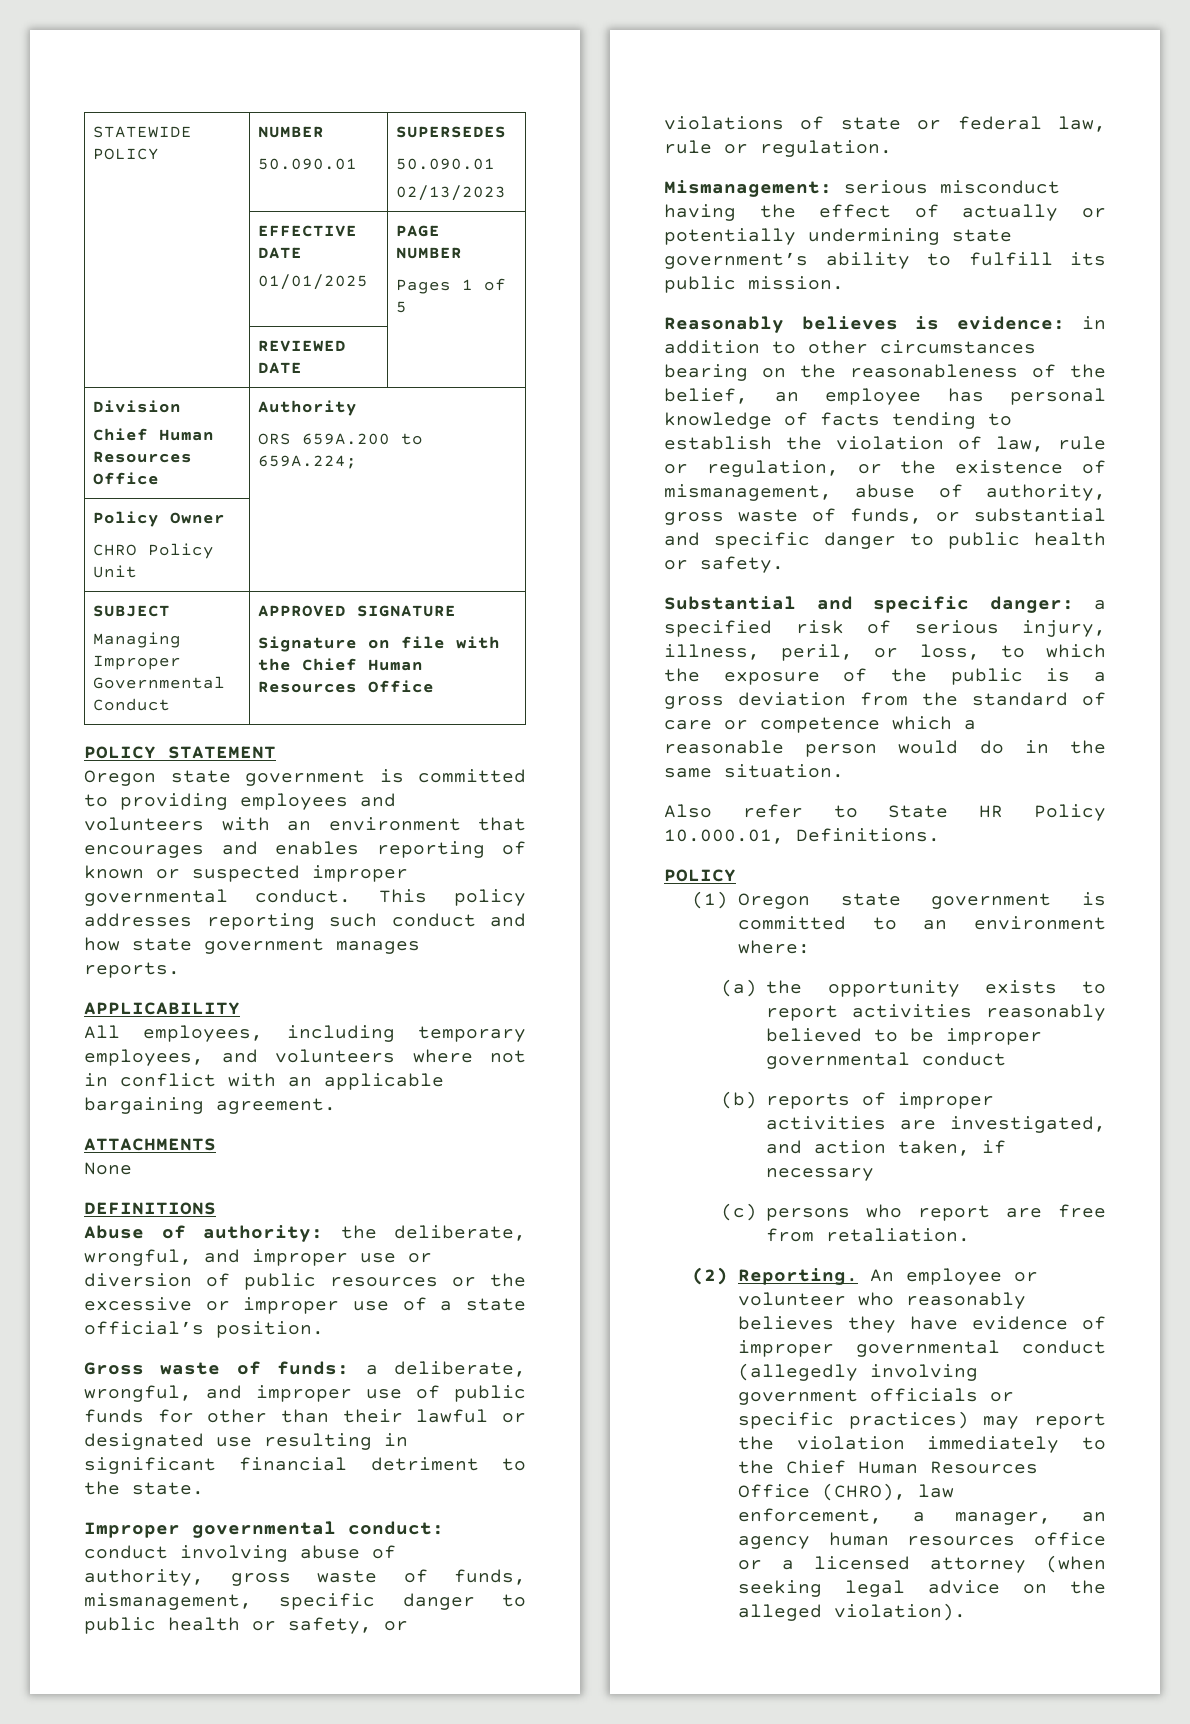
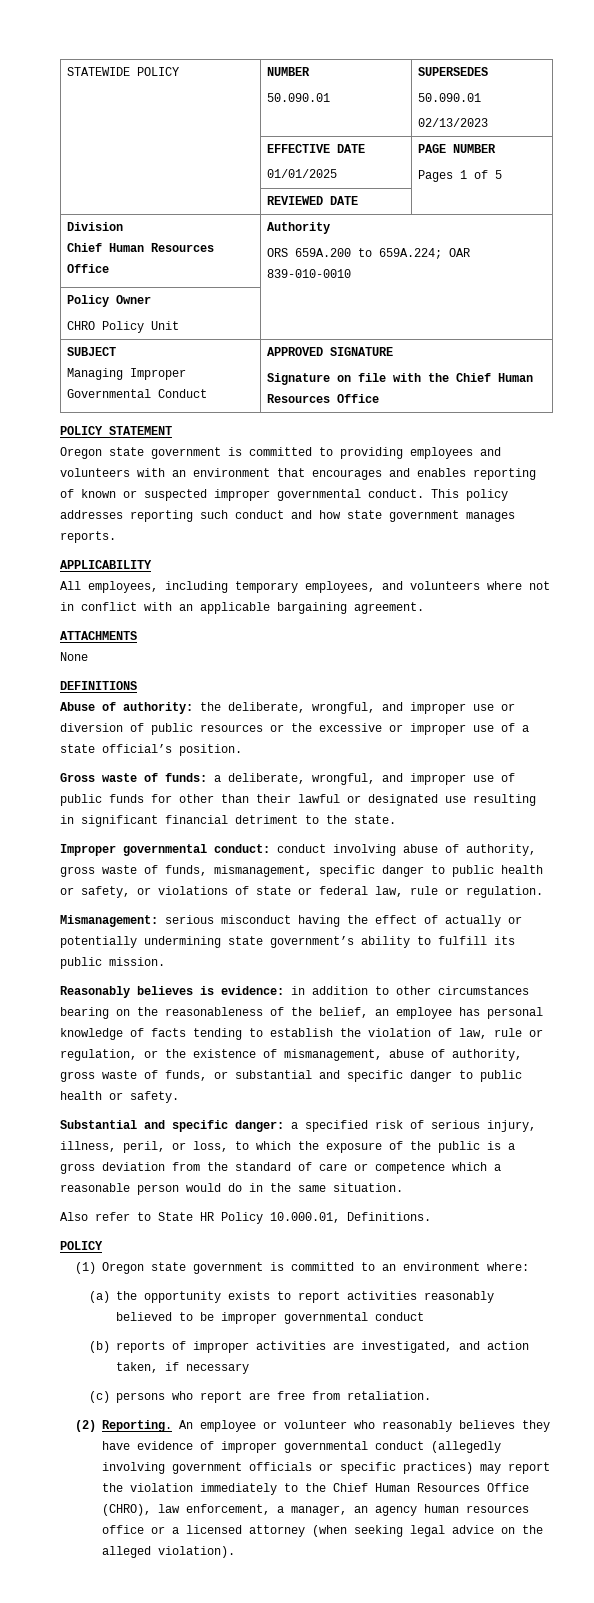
  Division
  Chief Human Resources Office | Authority
- ORS 659A.200 to 659A.224;
+ ORS 659A.200 to 659A.224; OAR 839-010-0010

